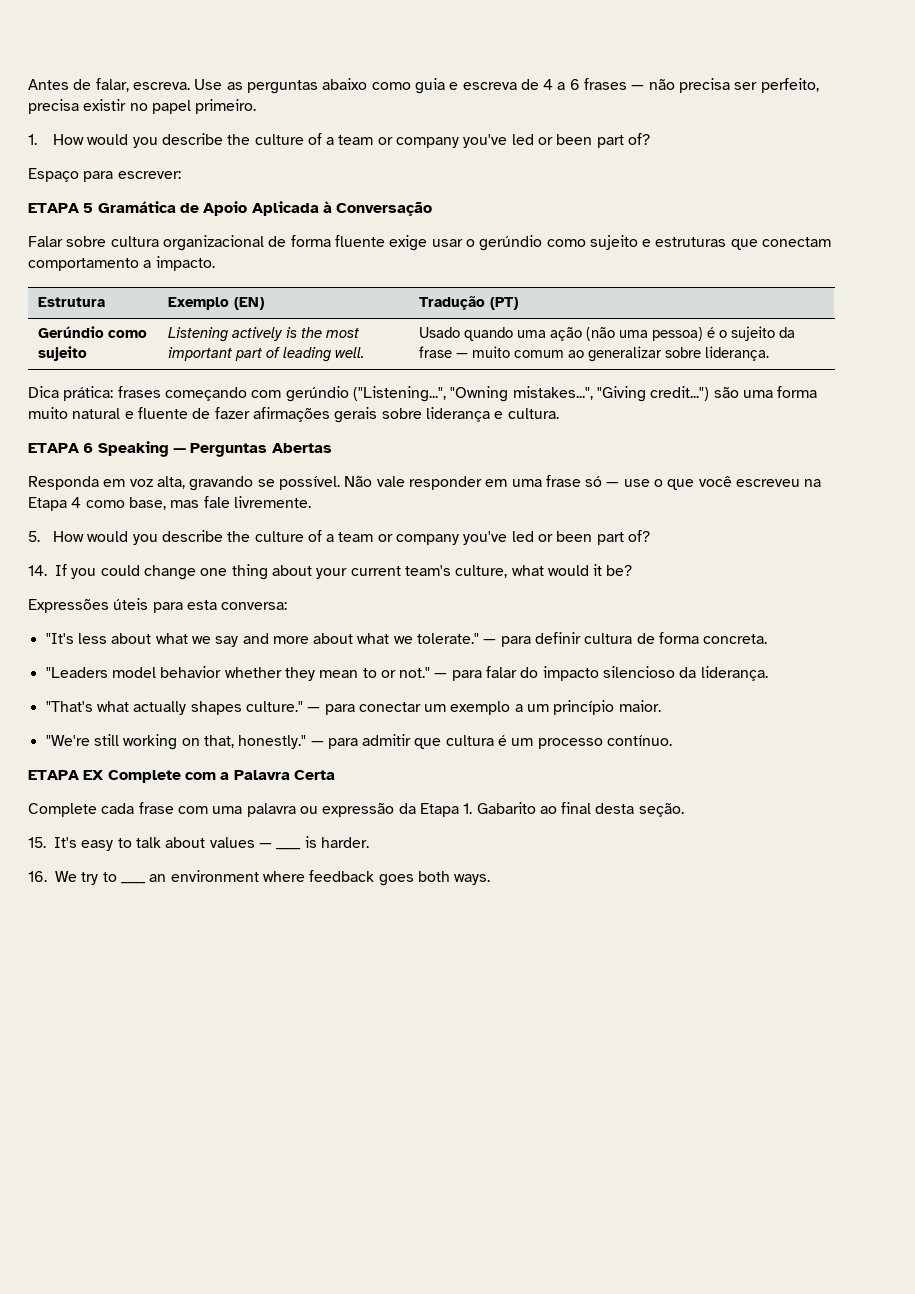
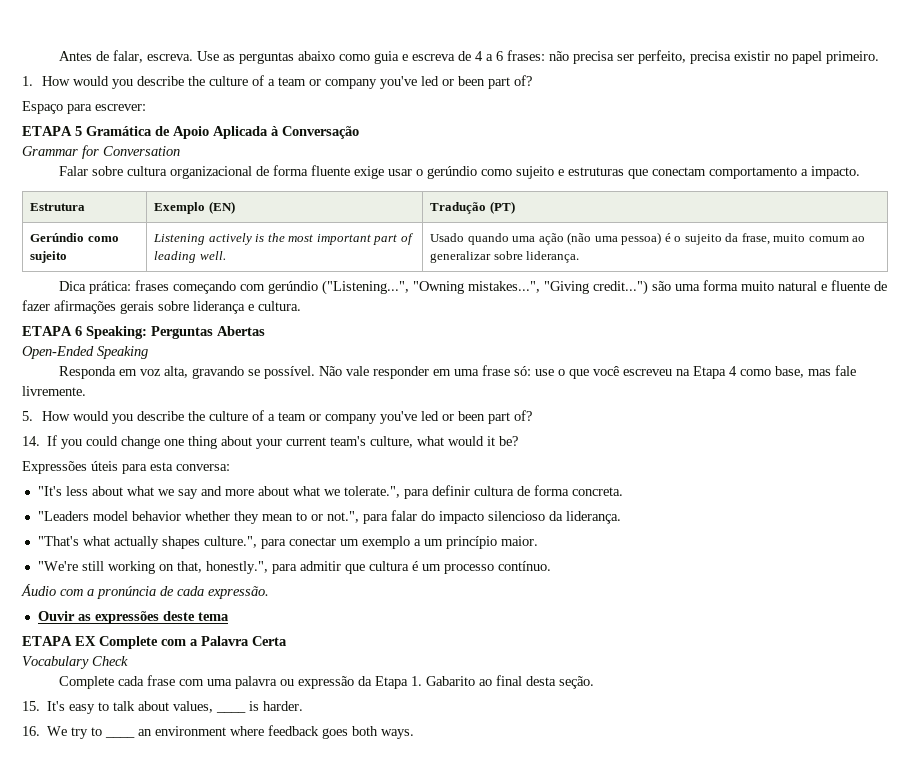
- Use as perguntas abaixo como guia e escreva de 4 a 6 frases — não precisa ser perfeito, precisa existir no papel primeiro.
+ Use as perguntas abaixo como guia e escreva de 4 a 6 frases: não precisa ser perfeito, precisa existir no papel primeiro.
+ Grammar for Conversation
- Gerúndio como sujeito | Listening actively is the most important part of leading well. | Usado quando uma ação (não uma pessoa) é o sujeito da frase — muito comum ao generalizar sobre liderança.
+ Gerúndio como sujeito | Listening actively is the most important part of leading well. | Usado quando uma ação (não uma pessoa) é o sujeito da frase, muito comum ao generalizar sobre liderança.
- ETAPA 6 Speaking — Perguntas Abertas
+ ETAPA 6 Speaking: Perguntas Abertas
+ Open-Ended Speaking
- Não vale responder em uma frase só — use o que você escreveu na Etapa 4 como base, mas fale livremente.
+ Não vale responder em uma frase só: use o que você escreveu na Etapa 4 como base, mas fale livremente.
- "It's less about what we say and more about what we tolerate." — para definir cultura de forma concreta.
+ "It's less about what we say and more about what we tolerate.", para definir cultura de forma concreta.
- "Leaders model behavior whether they mean to or not." — para falar do impacto silencioso da liderança.
+ "Leaders model behavior whether they mean to or not.", para falar do impacto silencioso da liderança.
- "That's what actually shapes culture." — para conectar um exemplo a um princípio maior.
+ "That's what actually shapes culture.", para conectar um exemplo a um princípio maior.
- "We're still working on that, honestly." — para admitir que cultura é um processo contínuo.
+ "We're still working on that, honestly.", para admitir que cultura é um processo contínuo.
+ Áudio com a pronúncia de cada expressão.
+ Ouvir as expressões deste tema
+ Vocabulary Check
- 15. It's easy to talk about values — ____ is harder.
+ 15. It's easy to talk about values, ____ is harder.

